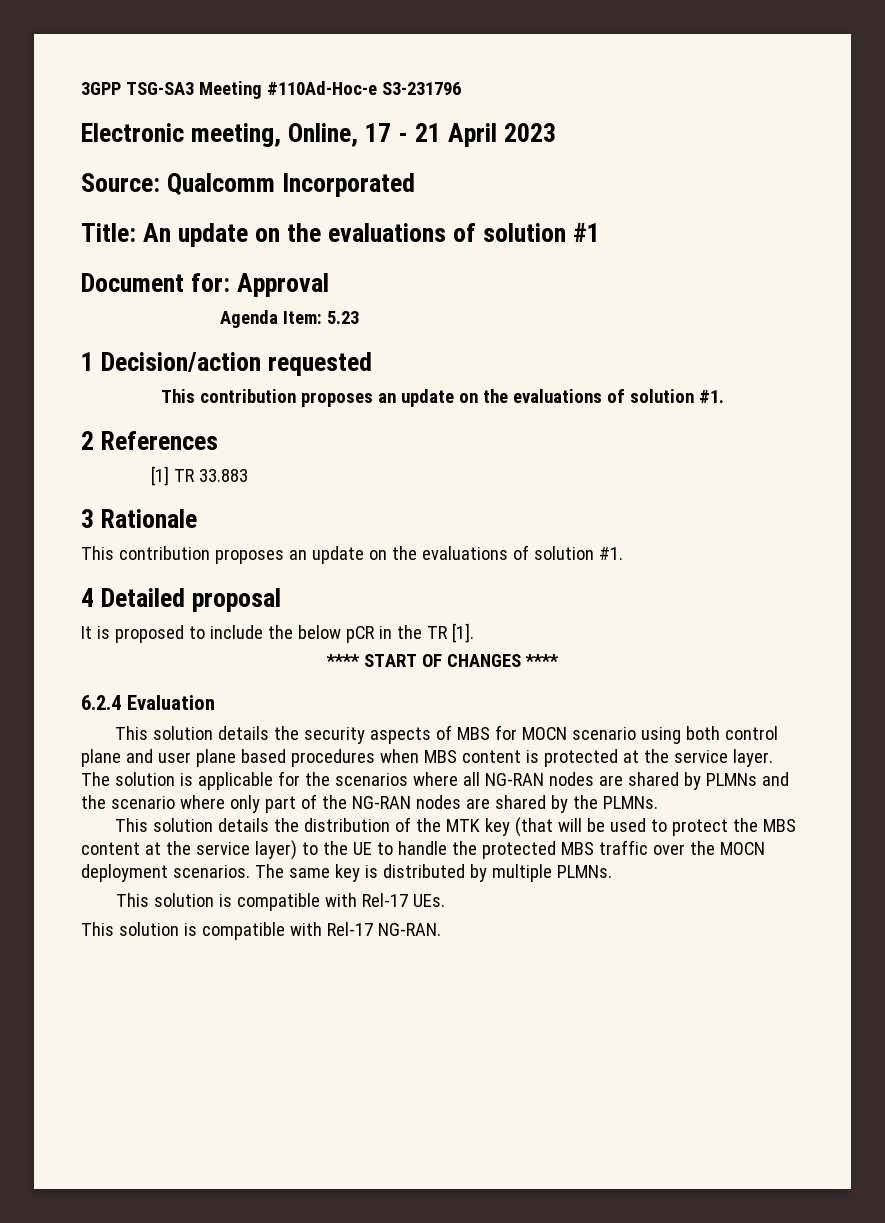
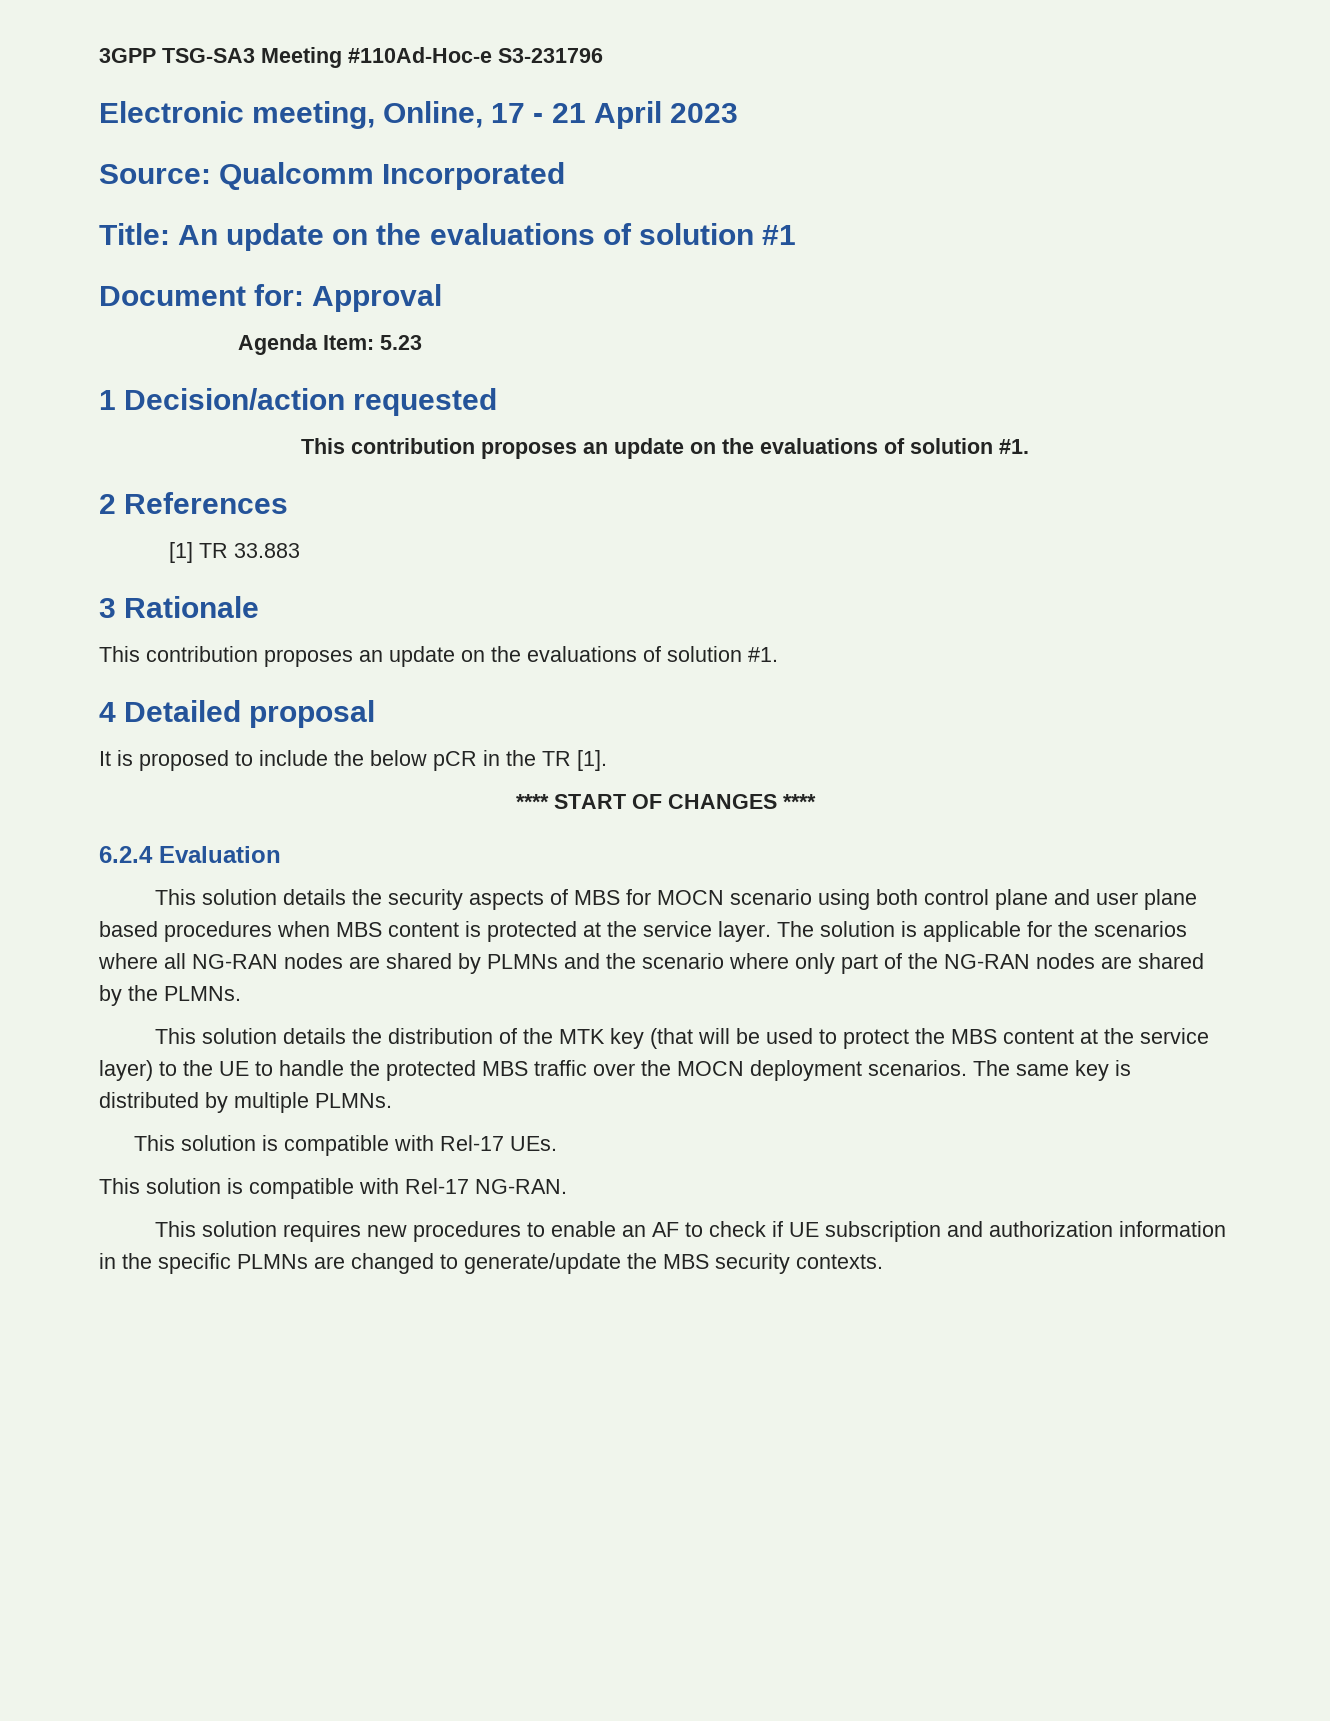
+ This solution requires new procedures to enable an AF to check if UE subscription and authorization information in the specific PLMNs are changed to generate/update the MBS security contexts.

